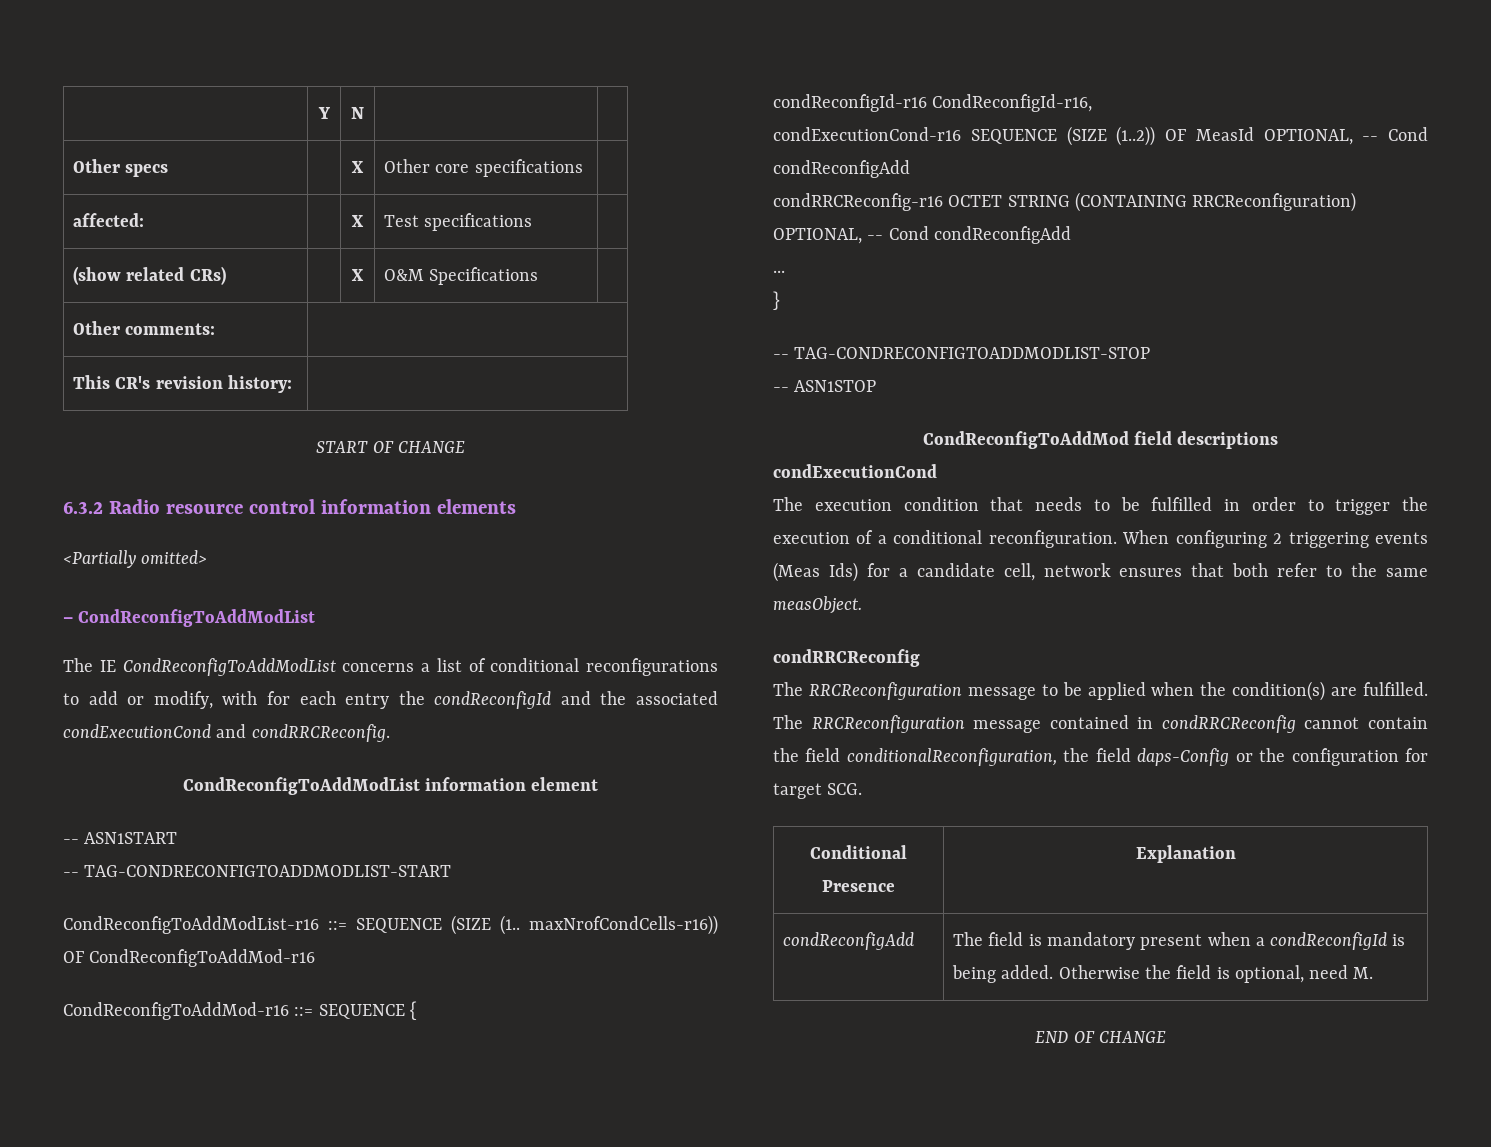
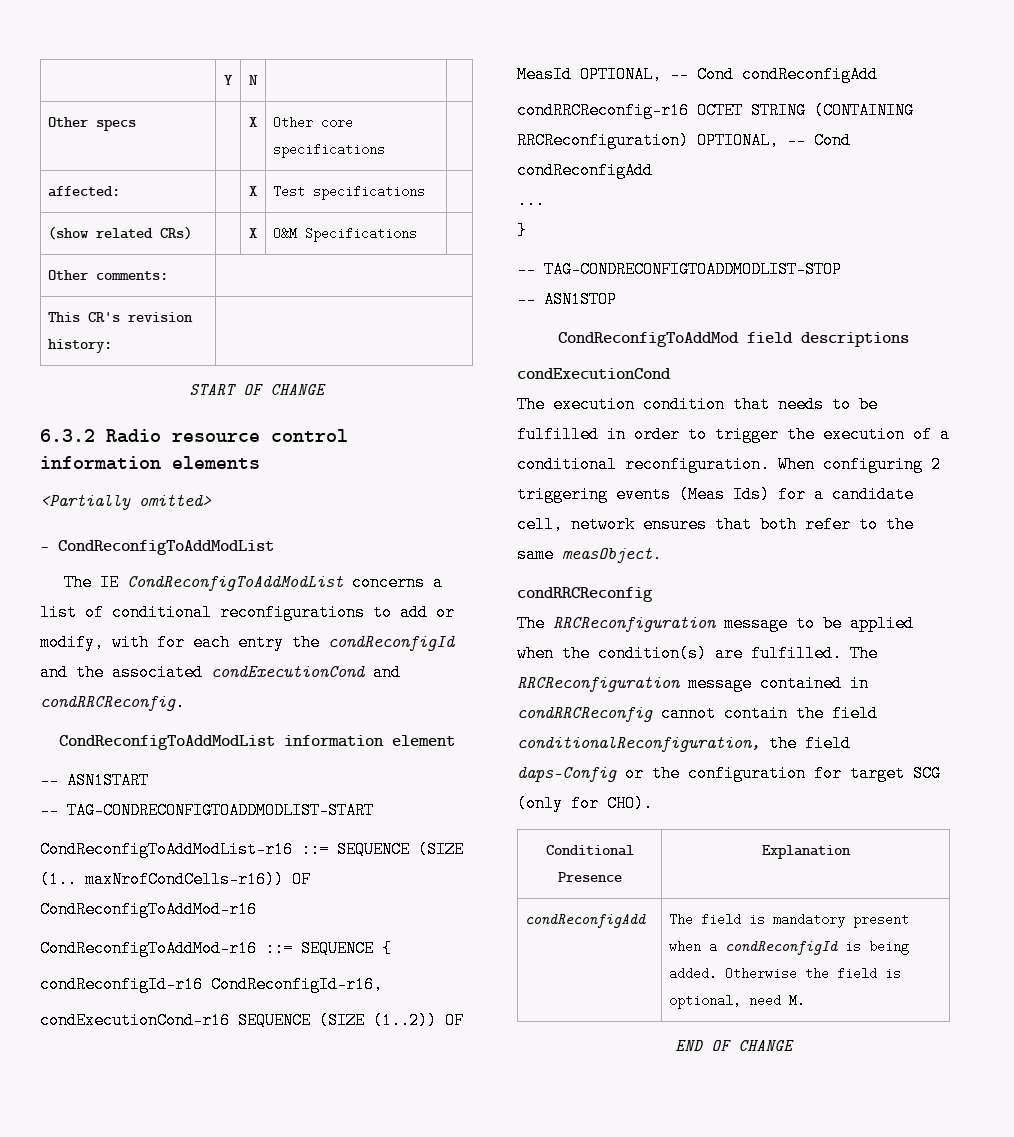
- The RRCReconfiguration message contained in condRRCReconfig cannot contain the field conditionalReconfiguration, the field daps-Config or the configuration for target SCG.
+ The RRCReconfiguration message contained in condRRCReconfig cannot contain the field conditionalReconfiguration, the field daps-Config or the configuration for target SCG (only for CHO).

